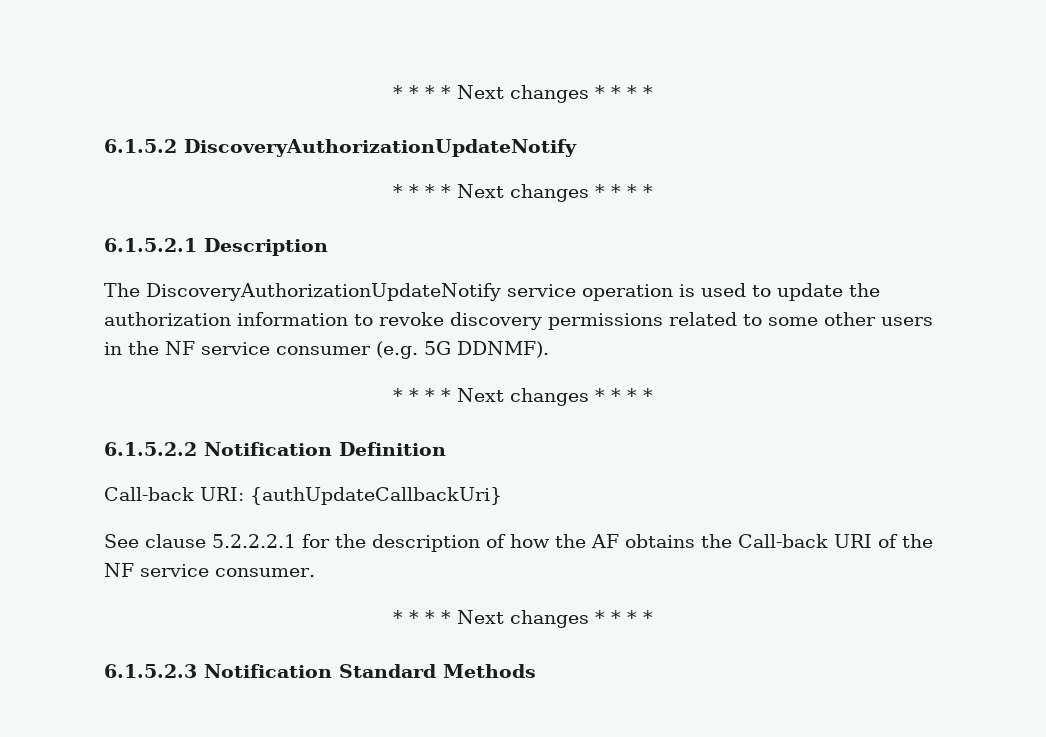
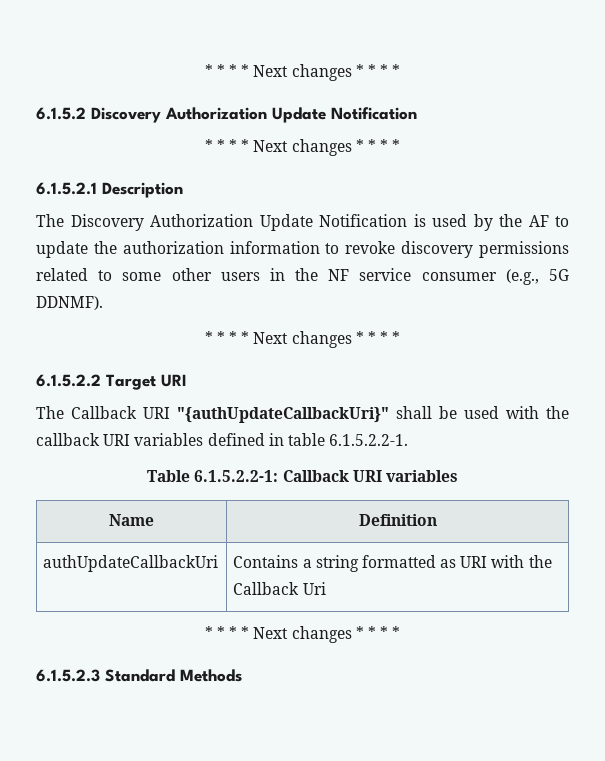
- 6.1.5.2 DiscoveryAuthorizationUpdateNotify
+ 6.1.5.2 Discovery Authorization Update Notification
- The DiscoveryAuthorizationUpdateNotify service operation is used to update the authorization information to revoke discovery permissions related to some other users in the NF service consumer (e.g. 5G DDNMF).
+ The Discovery Authorization Update Notification is used by the AF to update the authorization information to revoke discovery permissions related to some other users in the NF service consumer (e.g., 5G DDNMF).
- 6.1.5.2.2 Notification Definition
- Call-back URI: {authUpdateCallbackUri}
- See clause 5.2.2.2.1 for the description of how the AF obtains the Call-back URI of the NF service consumer.
+ 6.1.5.2.2 Target URI
+ The Callback URI "{authUpdateCallbackUri}" shall be used with the callback URI variables defined in table 6.1.5.2.2-1.
+ Table 6.1.5.2.2-1: Callback URI variables
+ Name | Definition
+ authUpdateCallbackUri | Contains a string formatted as URI with the Callback Uri
- 6.1.5.2.3 Notification Standard Methods
+ 6.1.5.2.3 Standard Methods

